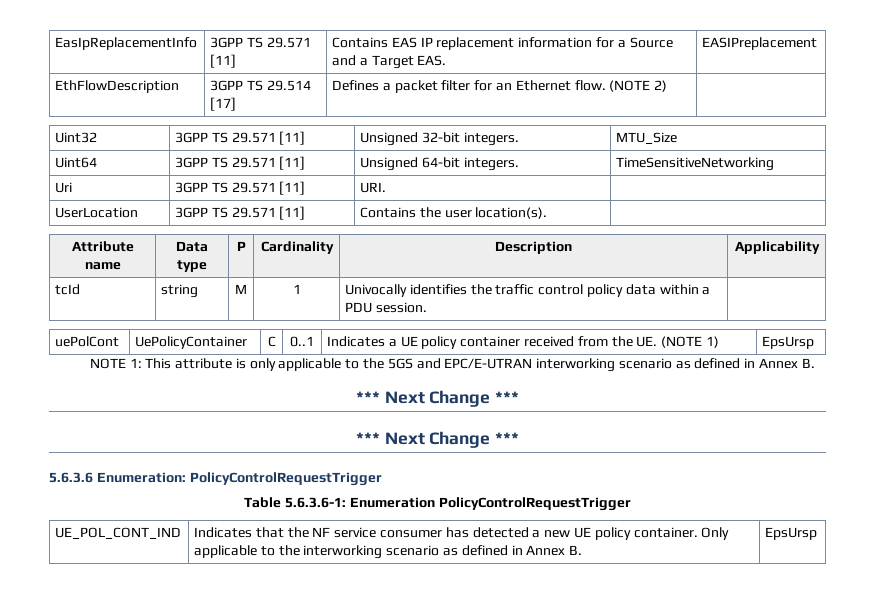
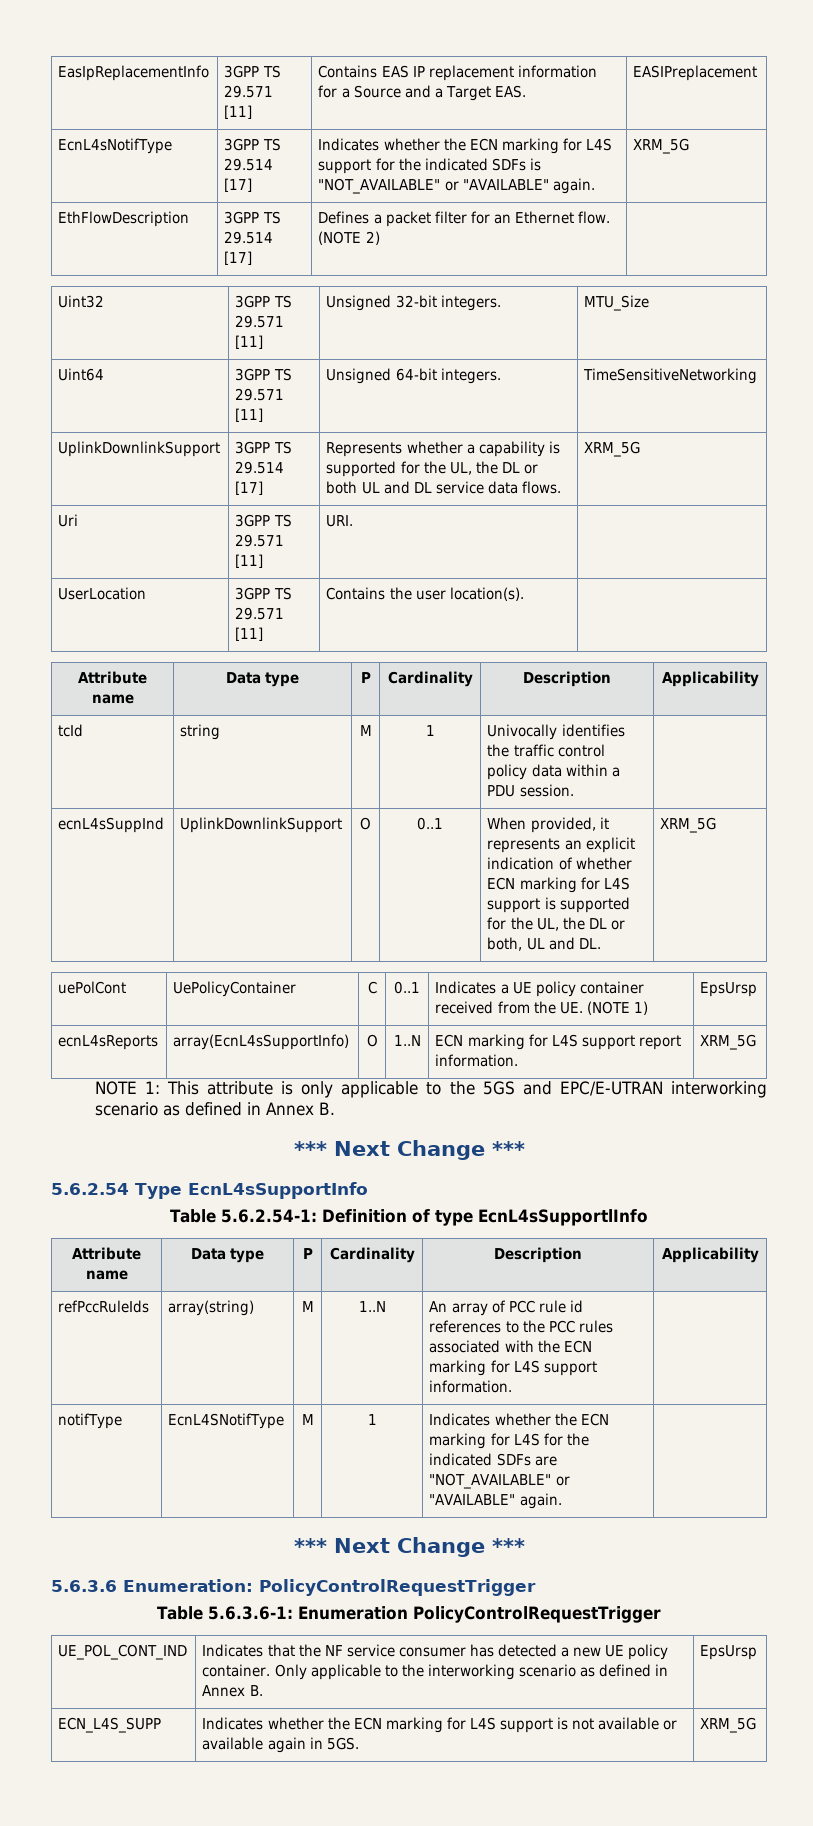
+ EcnL4sNotifType | 3GPP TS 29.514 [17] | Indicates whether the ECN marking for L4S support for the indicated SDFs is "NOT_AVAILABLE" or "AVAILABLE" again. | XRM_5G
+ UplinkDownlinkSupport | 3GPP TS 29.514 [17] | Represents whether a capability is supported for the UL, the DL or both UL and DL service data flows. | XRM_5G
+ ecnL4sSuppInd | UplinkDownlinkSupport | O | 0..1 | When provided, it represents an explicit indication of whether ECN marking for L4S support is supported for the UL, the DL or both, UL and DL. | XRM_5G
+ ecnL4sReports | array(EcnL4sSupportInfo) | O | 1..N | ECN marking for L4S support report information. | XRM_5G
+ 5.6.2.54 Type EcnL4sSupportInfo
+ Table 5.6.2.54-1: Definition of type EcnL4sSupportlInfo
+ Attribute name | Data type | P | Cardinality | Description | Applicability
+ refPccRuleIds | array(string) | M | 1..N | An array of PCC rule id references to the PCC rules associated with the ECN marking for L4S support information. |
+ notifType | EcnL4SNotifType | M | 1 | Indicates whether the ECN marking for L4S for the indicated SDFs are "NOT_AVAILABLE" or "AVAILABLE" again. |
+ ECN_L4S_SUPP | Indicates whether the ECN marking for L4S support is not available or available again in 5GS. | XRM_5G

